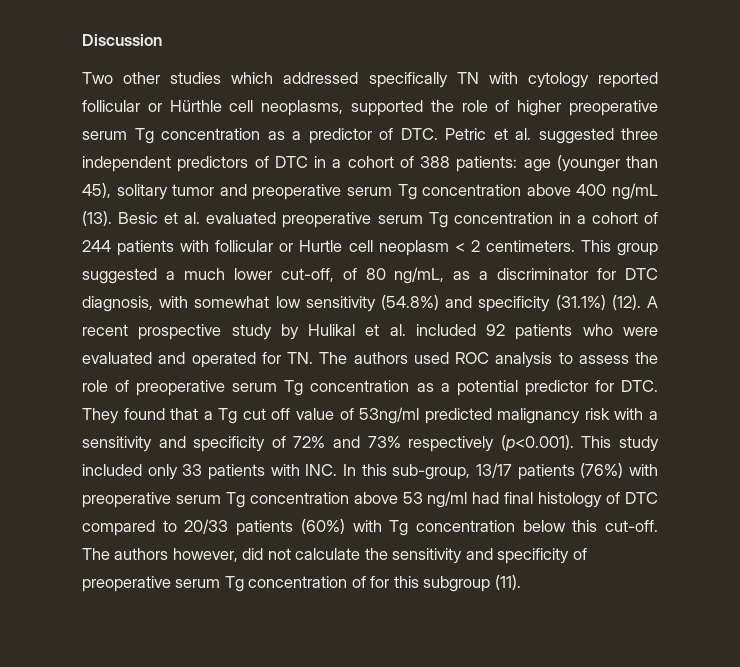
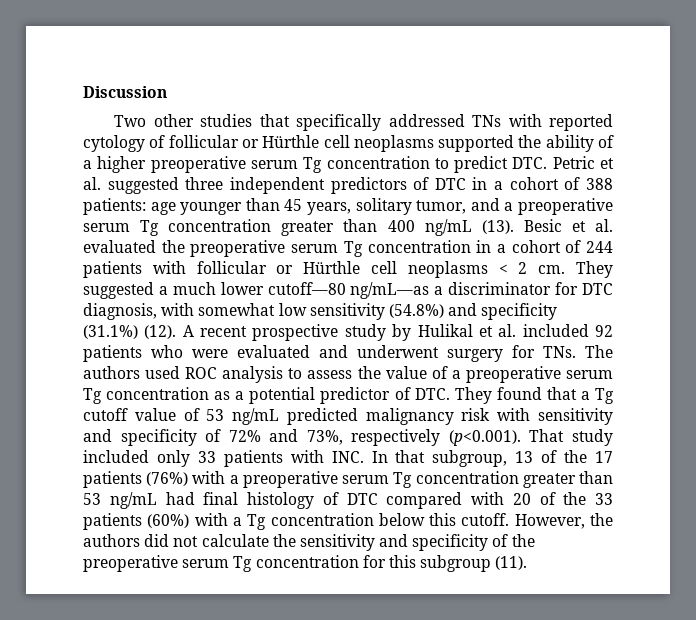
- Two other studies which addressed specifically TN with cytology reported follicular or Hürthle cell neoplasms, supported the role of higher preoperative serum Tg concentration as a predictor of DTC. Petric et al. suggested three independent predictors of DTC in a cohort of 388 patients: age (younger than 45), solitary tumor and preoperative serum Tg concentration above 400 ng/mL (13).
+ Two other studies that specifically addressed TNs with reported cytology of follicular or Hürthle cell neoplasms supported the ability of a higher preoperative serum Tg concentration to predict DTC. Petric et al. suggested three independent predictors of DTC in a cohort of 388 patients: age younger than 45 years, solitary tumor, and a preoperative serum Tg concentration greater than 400 ng/mL (13).
- Besic et al. evaluated preoperative serum Tg concentration in a cohort of 244 patients with follicular or Hurtle cell neoplasm < 2 centimeters. This group suggested a much lower cut-off, of 80 ng/mL, as a discriminator for DTC diagnosis, with somewhat low sensitivity (54.8%) and specificity (31.1%) (12).
+ Besic et al. evaluated the preoperative serum Tg concentration in a cohort of 244 patients with follicular or Hürthle cell neoplasms < 2 cm. They suggested a much lower cutoff—80 ng/mL—as a discriminator for DTC diagnosis, with somewhat low sensitivity (54.8%) and specificity (31.1%) (12).
- A recent prospective study by Hulikal et al. included 92 patients who were evaluated and operated for TN. The authors used ROC analysis to assess the role of preoperative serum Tg concentration as a potential predictor for DTC. They found that a Tg cut off value of 53ng/ml predicted malignancy risk with a sensitivity and specificity of 72% and 73% respectively (p<0.001). This study included only 33 patients with INC. In this sub-group, 13/17 patients (76%) with preoperative serum Tg concentration above 53 ng/ml had final histology of DTC compared to 20/33 patients (60%) with Tg concentration below this cut-off. The authors however, did not calculate the sensitivity and specificity of preoperative serum Tg concentration of for this subgroup (11).
+ A recent prospective study by Hulikal et al. included 92 patients who were evaluated and underwent surgery for TNs. The authors used ROC analysis to assess the value of a preoperative serum Tg concentration as a potential predictor of DTC. They found that a Tg cutoff value of 53 ng/mL predicted malignancy risk with sensitivity and specificity of 72% and 73%, respectively (p<0.001). That study included only 33 patients with INC. In that subgroup, 13 of the 17 patients (76%) with a preoperative serum Tg concentration greater than 53 ng/mL had final histology of DTC compared with 20 of the 33 patients (60%) with a Tg concentration below this cutoff. However, the authors did not calculate the sensitivity and specificity of the preoperative serum Tg concentration for this subgroup (11).

